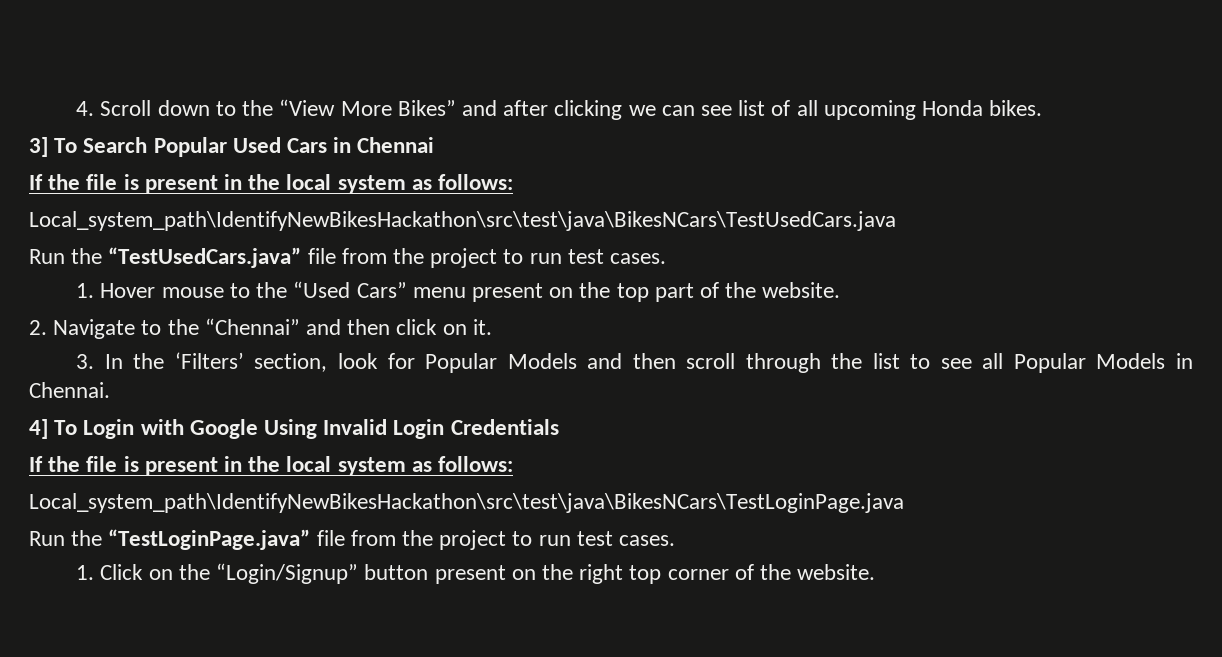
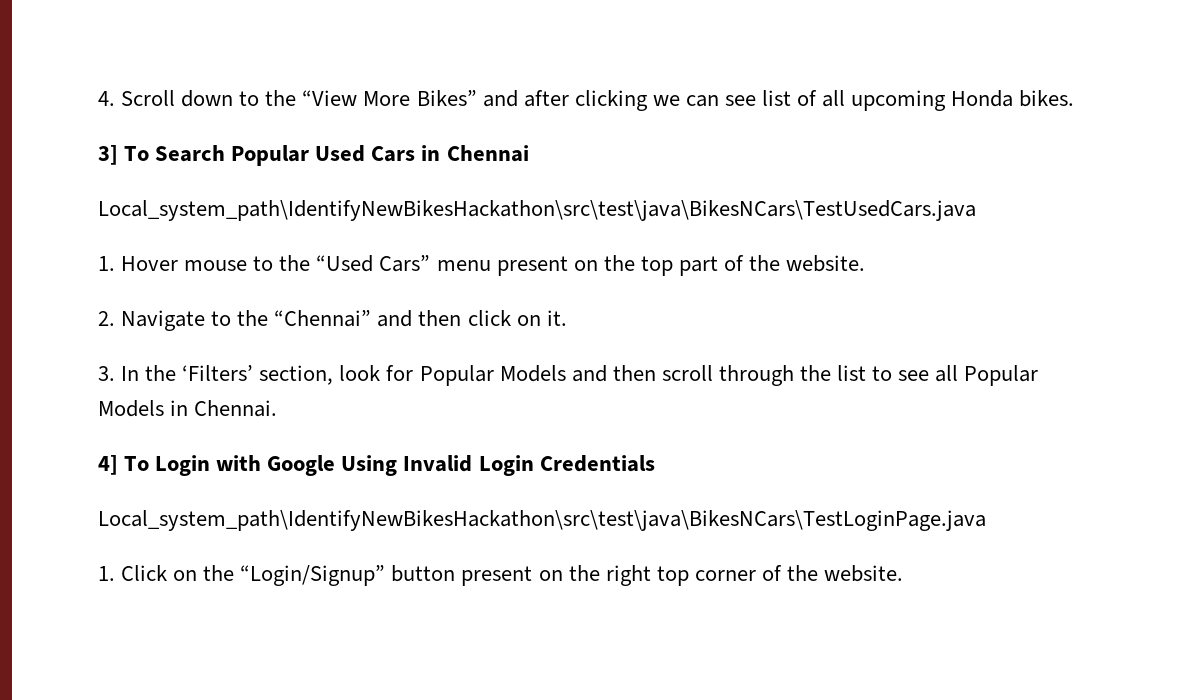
  3] To Search Popular Used Cars in Chennai
- If the file is present in the local system as follows:
  Local_system_path\IdentifyNewBikesHackathon\src\test\java\BikesNCars\TestUsedCars.java
- Run the “TestUsedCars.java” file from the project to run test cases.
  4] To Login with Google Using Invalid Login Credentials
- If the file is present in the local system as follows:
  Local_system_path\IdentifyNewBikesHackathon\src\test\java\BikesNCars\TestLoginPage.java
- Run the “TestLoginPage.java” file from the project to run test cases.

